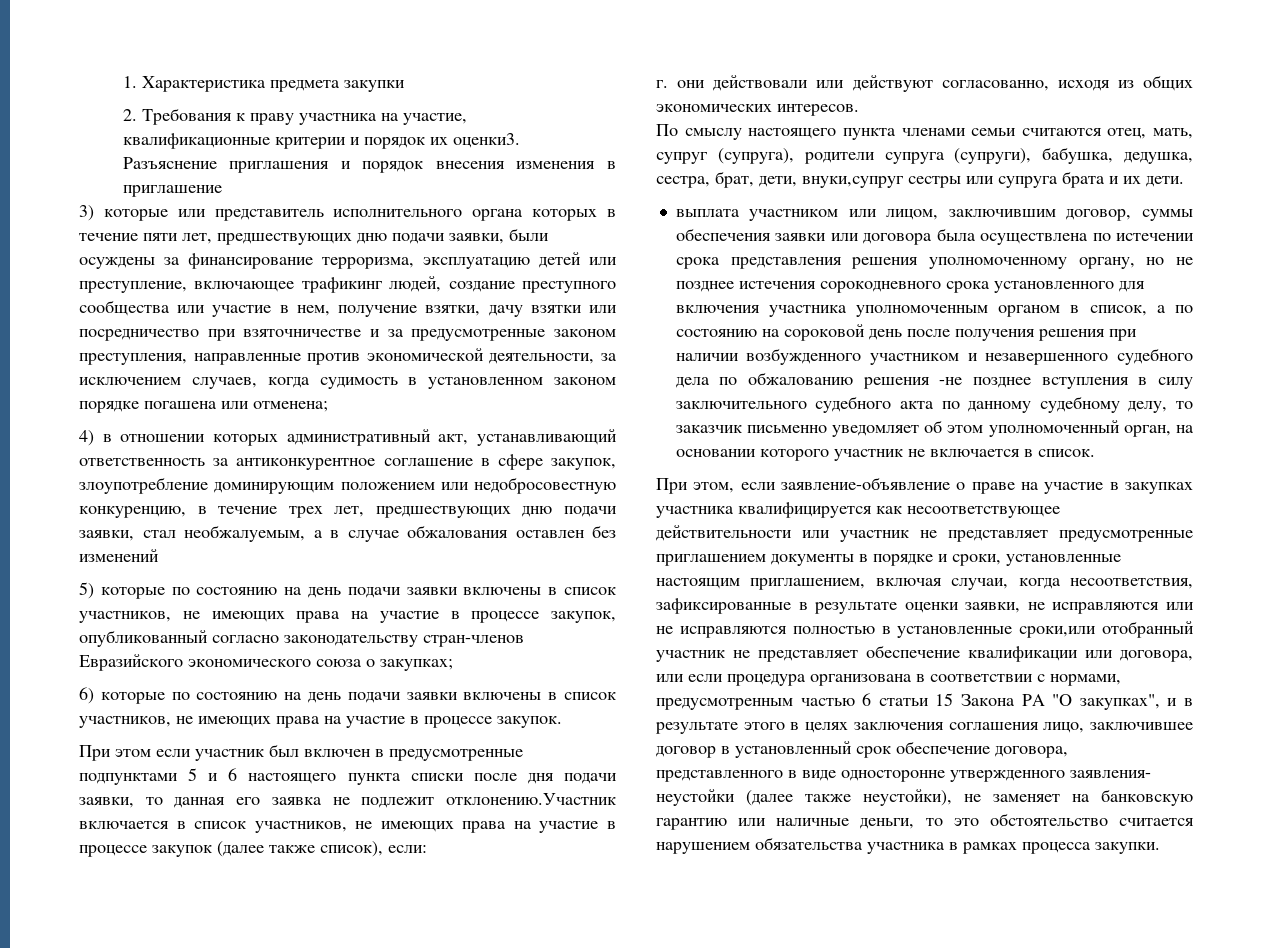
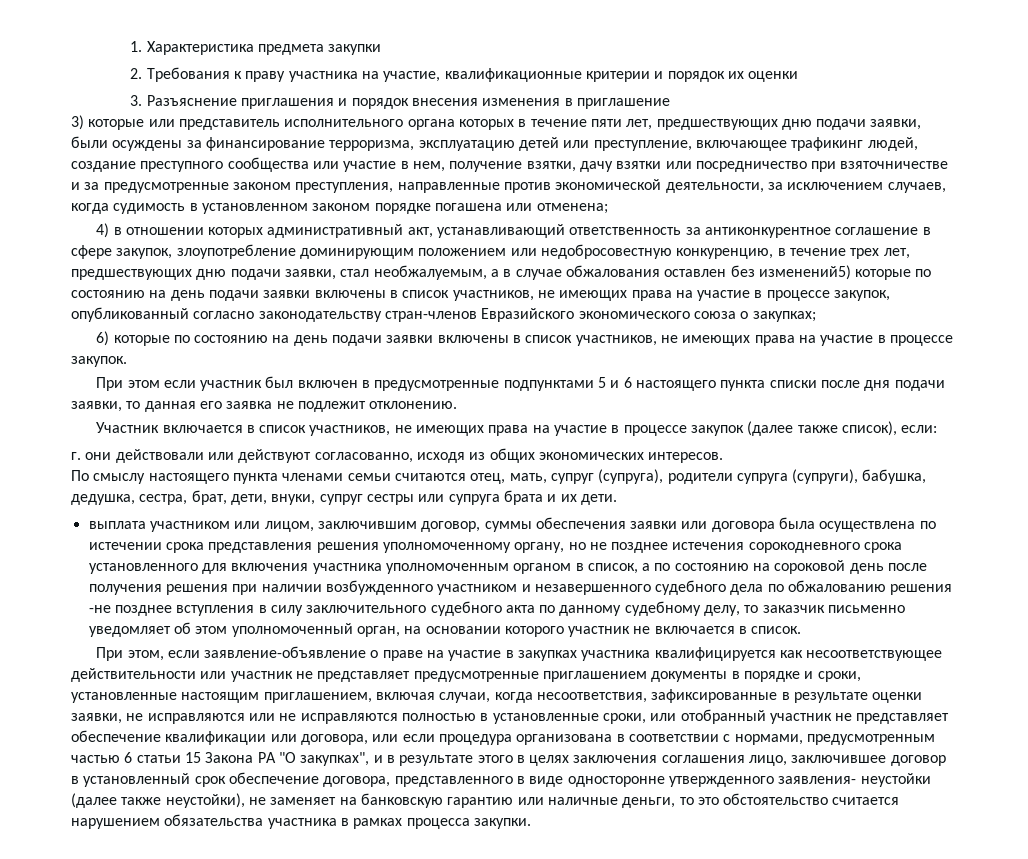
- 2. Требования к праву участника на участие, квалификационные критерии и порядок их оценки3. Разъяснение приглашения и порядок внесения изменения в приглашение
+ 2. Требования к праву участника на участие, квалификационные критерии и порядок их оценки
+ 3. Разъяснение приглашения и порядок внесения изменения в приглашение
- 4) в отношении которых административный акт, устанавливающий ответственность за антиконкурентное соглашение в сфере закупок, злоупотребление доминирующим положением или недобросовестную конкуренцию, в течение трех лет, предшествующих дню подачи заявки, стал необжалуемым, а в случае обжалования оставлен без изменений
- 5) которые по состоянию на день подачи заявки включены в список участников, не имеющих права на участие в процессе закупок, опубликованный согласно законодательству стран-членов Евразийского экономического союза о закупках;
+ 4) в отношении которых административный акт, устанавливающий ответственность за антиконкурентное соглашение в сфере закупок, злоупотребление доминирующим положением или недобросовестную конкуренцию, в течение трех лет, предшествующих дню подачи заявки, стал необжалуемым, а в случае обжалования оставлен без изменений5) которые по состоянию на день подачи заявки включены в список участников, не имеющих права на участие в процессе закупок, опубликованный согласно законодательству стран-членов Евразийского экономического союза о закупках;
- При этом если участник был включен в предусмотренные подпунктами 5 и 6 настоящего пункта списки после дня подачи заявки, то данная его заявка не подлежит отклонению.Участник включается в список участников, не имеющих права на участие в процессе закупок (далее также список), если:
+ При этом если участник был включен в предусмотренные подпунктами 5 и 6 настоящего пункта списки после дня подачи заявки, то данная его заявка не подлежит отклонению.
+ Участник включается в список участников, не имеющих права на участие в процессе закупок (далее также список), если:
- По смыслу настоящего пункта членами семьи считаются отец, мать, супруг (супруга), родители супруга (супруги), бабушка, дедушка, сестра, брат, дети, внуки,супруг сестры или супруга брата и их дети.
+ По смыслу настоящего пункта членами семьи считаются отец, мать, супруг (супруга), родители супруга (супруги), бабушка, дедушка, сестра, брат, дети, внуки, супруг сестры или супруга брата и их дети.
- При этом, если заявление-объявление о праве на участие в закупках участника квалифицируется как несоответствующее действительности или участник не представляет предусмотренные приглашением документы в порядке и сроки, установленные настоящим приглашением, включая случаи, когда несоответствия, зафиксированные в результате оценки заявки, не исправляются или не исправляются полностью в установленные сроки,или отобранный участник не представляет обеспечение квалификации или договора, или если процедура организована в соответствии с нормами, предусмотренным частью 6 статьи 15 Закона РА "О закупках", и в результате этого в целях заключения соглашения лицо, заключившее договор в установленный срок обеспечение договора, представленного в виде односторонне утвержденного заявления- неустойки (далее также неустойки), не заменяет на банковскую гарантию или наличные деньги, то это обстоятельство считается нарушением обязательства участника в рамках процесса закупки.
+ При этом, если заявление-объявление о праве на участие в закупках участника квалифицируется как несоответствующее действительности или участник не представляет предусмотренные приглашением документы в порядке и сроки, установленные настоящим приглашением, включая случаи, когда несоответствия, зафиксированные в результате оценки заявки, не исправляются или не исправляются полностью в установленные сроки, или отобранный участник не представляет обеспечение квалификации или договора, или если процедура организована в соответствии с нормами, предусмотренным частью 6 статьи 15 Закона РА "О закупках", и в результате этого в целях заключения соглашения лицо, заключившее договор в установленный срок обеспечение договора, представленного в виде односторонне утвержденного заявления- неустойки (далее также неустойки), не заменяет на банковскую гарантию или наличные деньги, то это обстоятельство считается нарушением обязательства участника в рамках процесса закупки.

